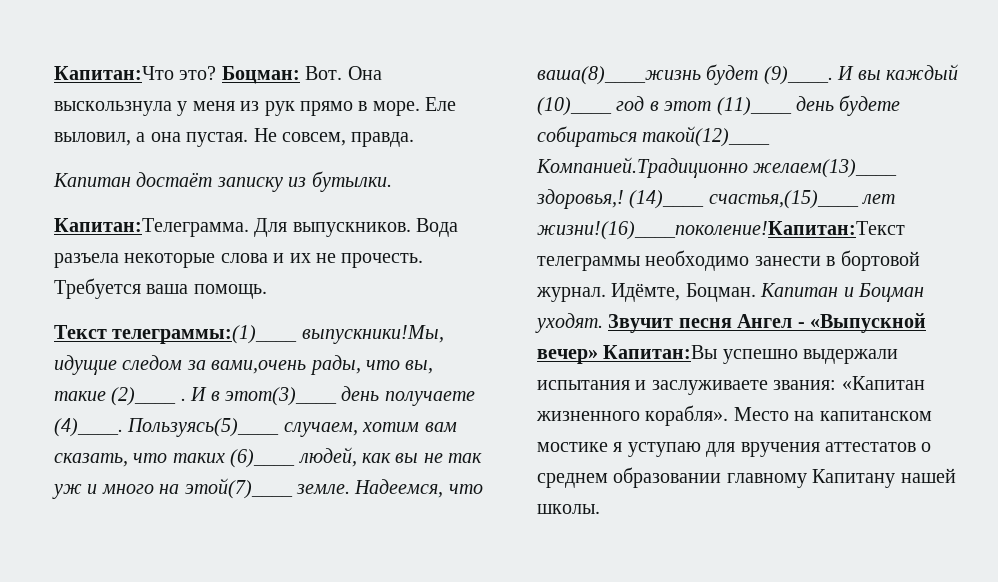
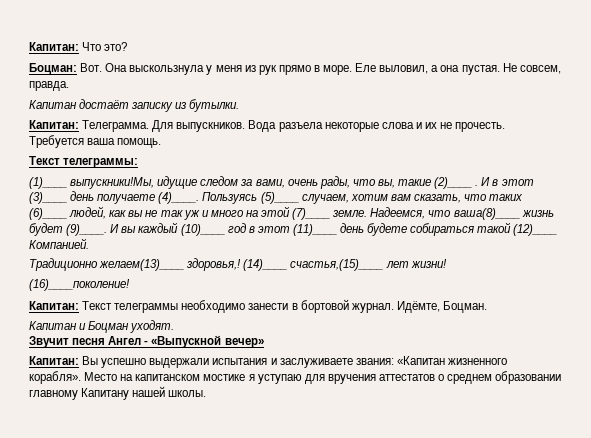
- Капитан:Что это? Боцман: Вот. Она выскользнула у меня из рук прямо в море.
+ Капитан: Что это?
+ Боцман: Вот. Она выскользнула у меня из рук прямо в море.
- Капитан:Телеграмма.
+ Капитан: Телеграмма.
- Текст телеграммы:(1)____ выпускники!Мы, идущие следом за вами,очень рады, что вы, такие (2)____ .
+ Текст телеграммы:
+ (1)____ выпускники!Мы, идущие следом за вами, очень рады, что вы, такие (2)____ .
- И в этот(3)____ день получаете (4)____.
+ И в этот (3)____ день получаете (4)____.
- Пользуясь(5)____ случаем, хотим вам сказать, что таких (6)____ людей, как вы не так уж и много на этой(7)____ земле.
+ Пользуясь (5)____ случаем, хотим вам сказать, что таких (6)____ людей, как вы не так уж и много на этой (7)____ земле.
- Надеемся, что ваша(8)____жизнь будет (9)____.
+ Надеемся, что ваша(8)____ жизнь будет (9)____.
- И вы каждый (10)____ год в этот (11)____ день будете собираться такой(12)____ Компанией.Традиционно желаем(13)____ здоровья,!
+ И вы каждый (10)____ год в этот (11)____ день будете собираться такой (12)____ Компанией.
+ Традиционно желаем(13)____ здоровья,!
- (14)____ счастья,(15)____ лет жизни!(16)____поколение!Капитан:Текст телеграммы необходимо занести в бортовой журнал.
+ (14)____ счастья,(15)____ лет жизни!
+ (16)____поколение!
+ Капитан: Текст телеграммы необходимо занести в бортовой журнал.
- Идёмте, Боцман. Капитан и Боцман уходят. Звучит песня Ангел - «Выпускной вечер» Капитан:Вы успешно выдержали испытания и заслуживаете звания: «Капитан жизненного корабля».
+ Идёмте, Боцман.
+ Капитан и Боцман уходят.
+ Звучит песня Ангел - «Выпускной вечер»
+ Капитан: Вы успешно выдержали испытания и заслуживаете звания: «Капитан жизненного корабля».

